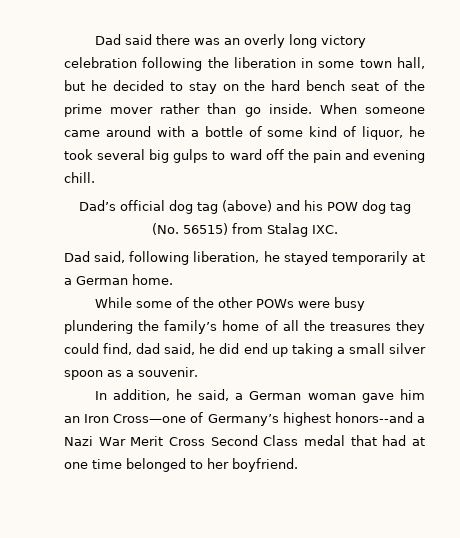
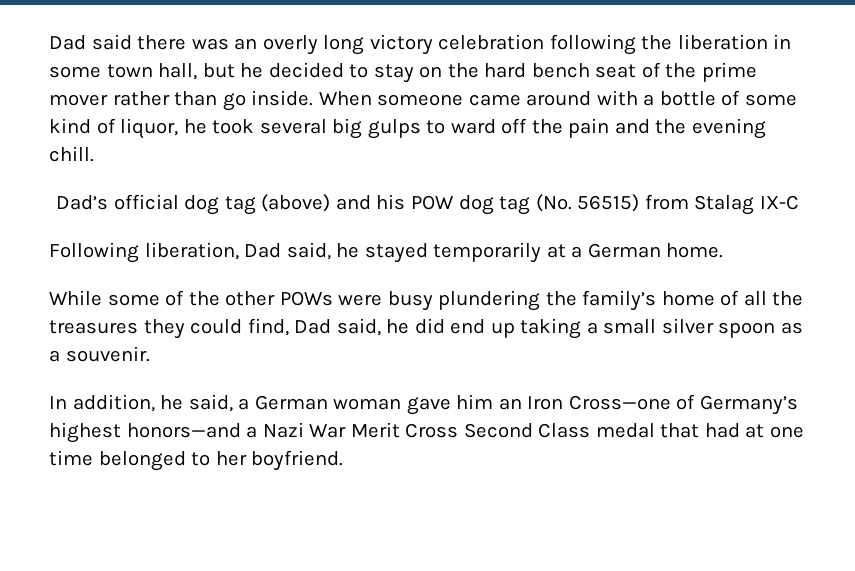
- When someone came around with a bottle of some kind of liquor, he took several big gulps to ward off the pain and evening chill.
+ When someone came around with a bottle of some kind of liquor, he took several big gulps to ward off the pain and the evening chill.
- Dad’s official dog tag (above) and his POW dog tag (No. 56515) from Stalag IXC.
- Dad said, following liberation, he stayed temporarily at a German home.
+ Dad’s official dog tag (above) and his POW dog tag (No. 56515) from Stalag IX-C
+ Following liberation, Dad said, he stayed temporarily at a German home.
- While some of the other POWs were busy plundering the family’s home of all the treasures they could find, dad said, he did end up taking a small silver spoon as a souvenir.
+ While some of the other POWs were busy plundering the family’s home of all the treasures they could find, Dad said, he did end up taking a small silver spoon as a souvenir.
- In addition, he said, a German woman gave him an Iron Cross—one of Germany’s highest honors--and a Nazi War Merit Cross Second Class medal that had at one time belonged to her boyfriend.
+ In addition, he said, a German woman gave him an Iron Cross—one of Germany’s highest honors—and a Nazi War Merit Cross Second Class medal that had at one time belonged to her boyfriend.

